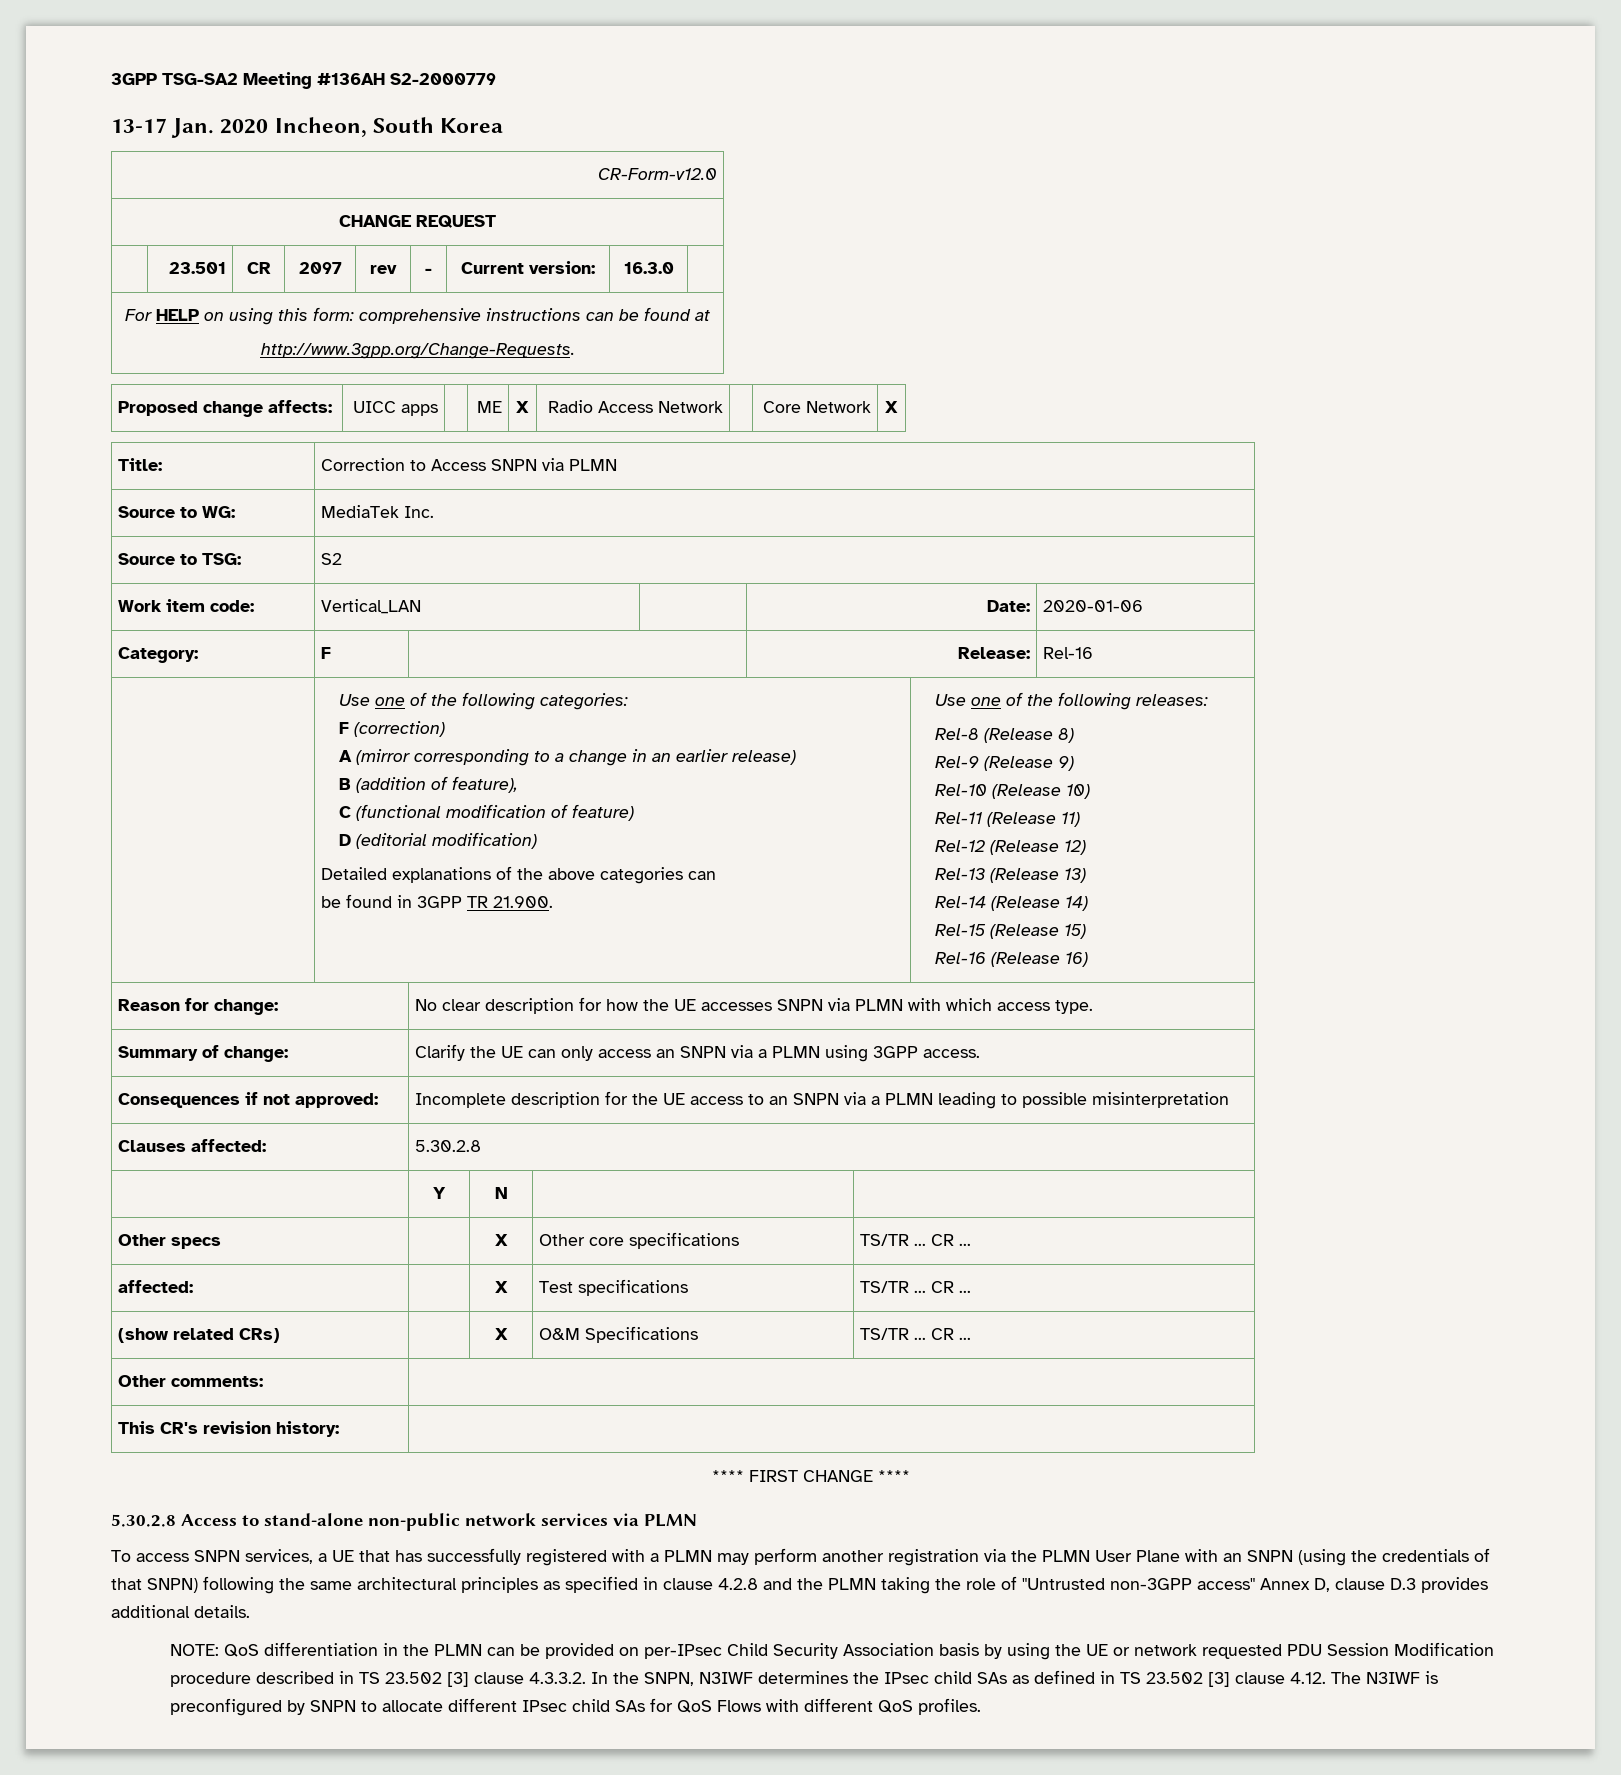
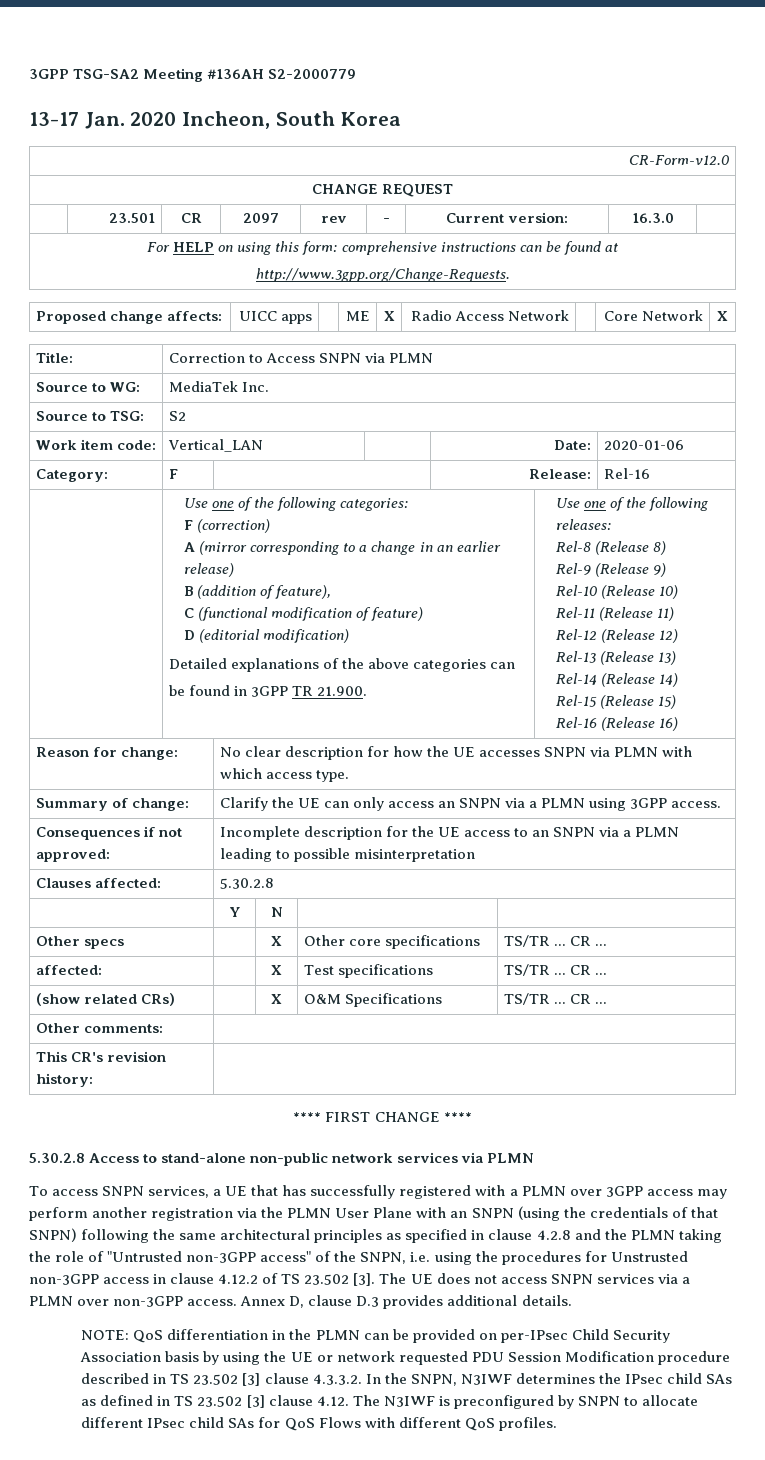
- To access SNPN services, a UE that has successfully registered with a PLMN may perform another registration via the PLMN User Plane with an SNPN (using the credentials of that SNPN) following the same architectural principles as specified in clause 4.2.8 and the PLMN taking the role of "Untrusted non-3GPP access" Annex D, clause D.3 provides additional details.
+ To access SNPN services, a UE that has successfully registered with a PLMN over 3GPP access may perform another registration via the PLMN User Plane with an SNPN (using the credentials of that SNPN) following the same architectural principles as specified in clause 4.2.8 and the PLMN taking the role of "Untrusted non-3GPP access" of the SNPN, i.e. using the procedures for Unstrusted non-3GPP access in clause 4.12.2 of TS 23.502 [3]. The UE does not access SNPN services via a PLMN over non-3GPP access. Annex D, clause D.3 provides additional details.

